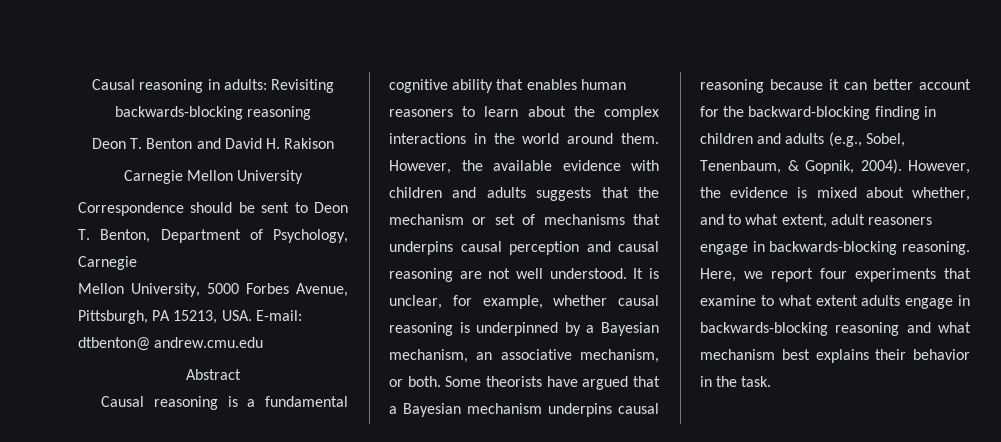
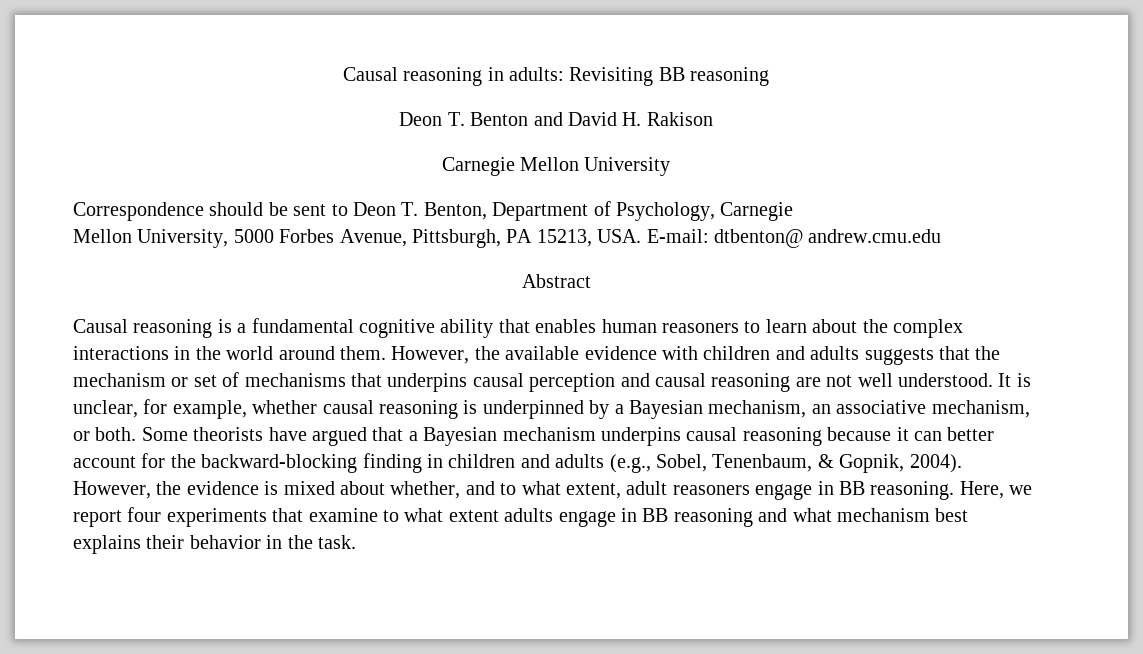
- Causal reasoning in adults: Revisiting backwards-blocking reasoning
+ Causal reasoning in adults: Revisiting BB reasoning
- However, the evidence is mixed about whether, and to what extent, adult reasoners engage in backwards-blocking reasoning.
+ However, the evidence is mixed about whether, and to what extent, adult reasoners engage in BB reasoning.
- Here, we report four experiments that examine to what extent adults engage in backwards-blocking reasoning and what mechanism best explains their behavior in the task.
+ Here, we report four experiments that examine to what extent adults engage in BB reasoning and what mechanism best explains their behavior in the task.

